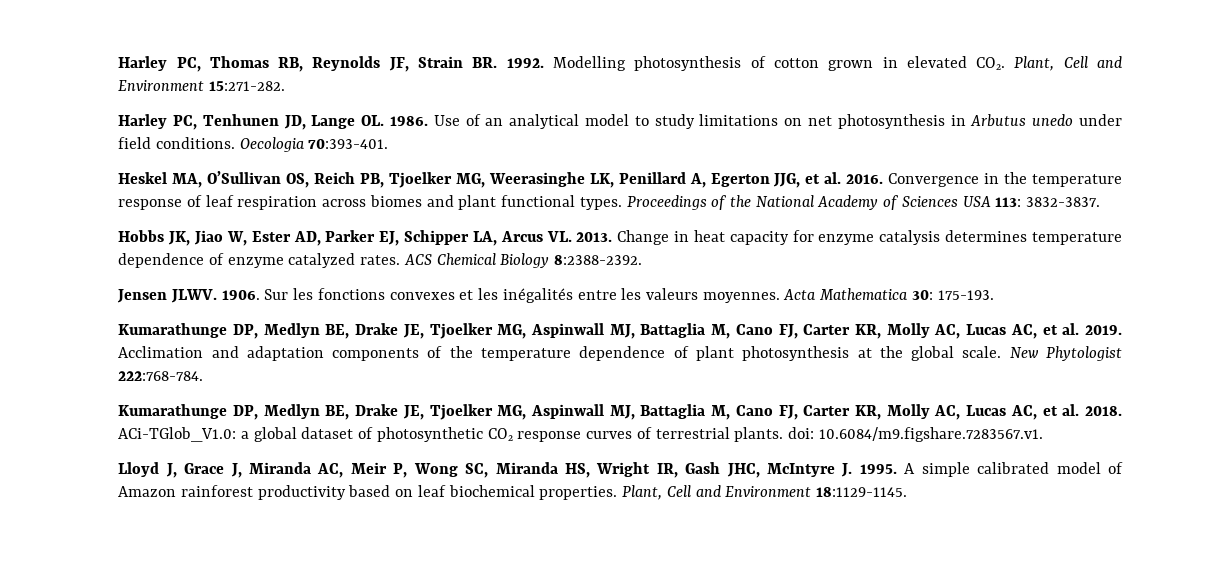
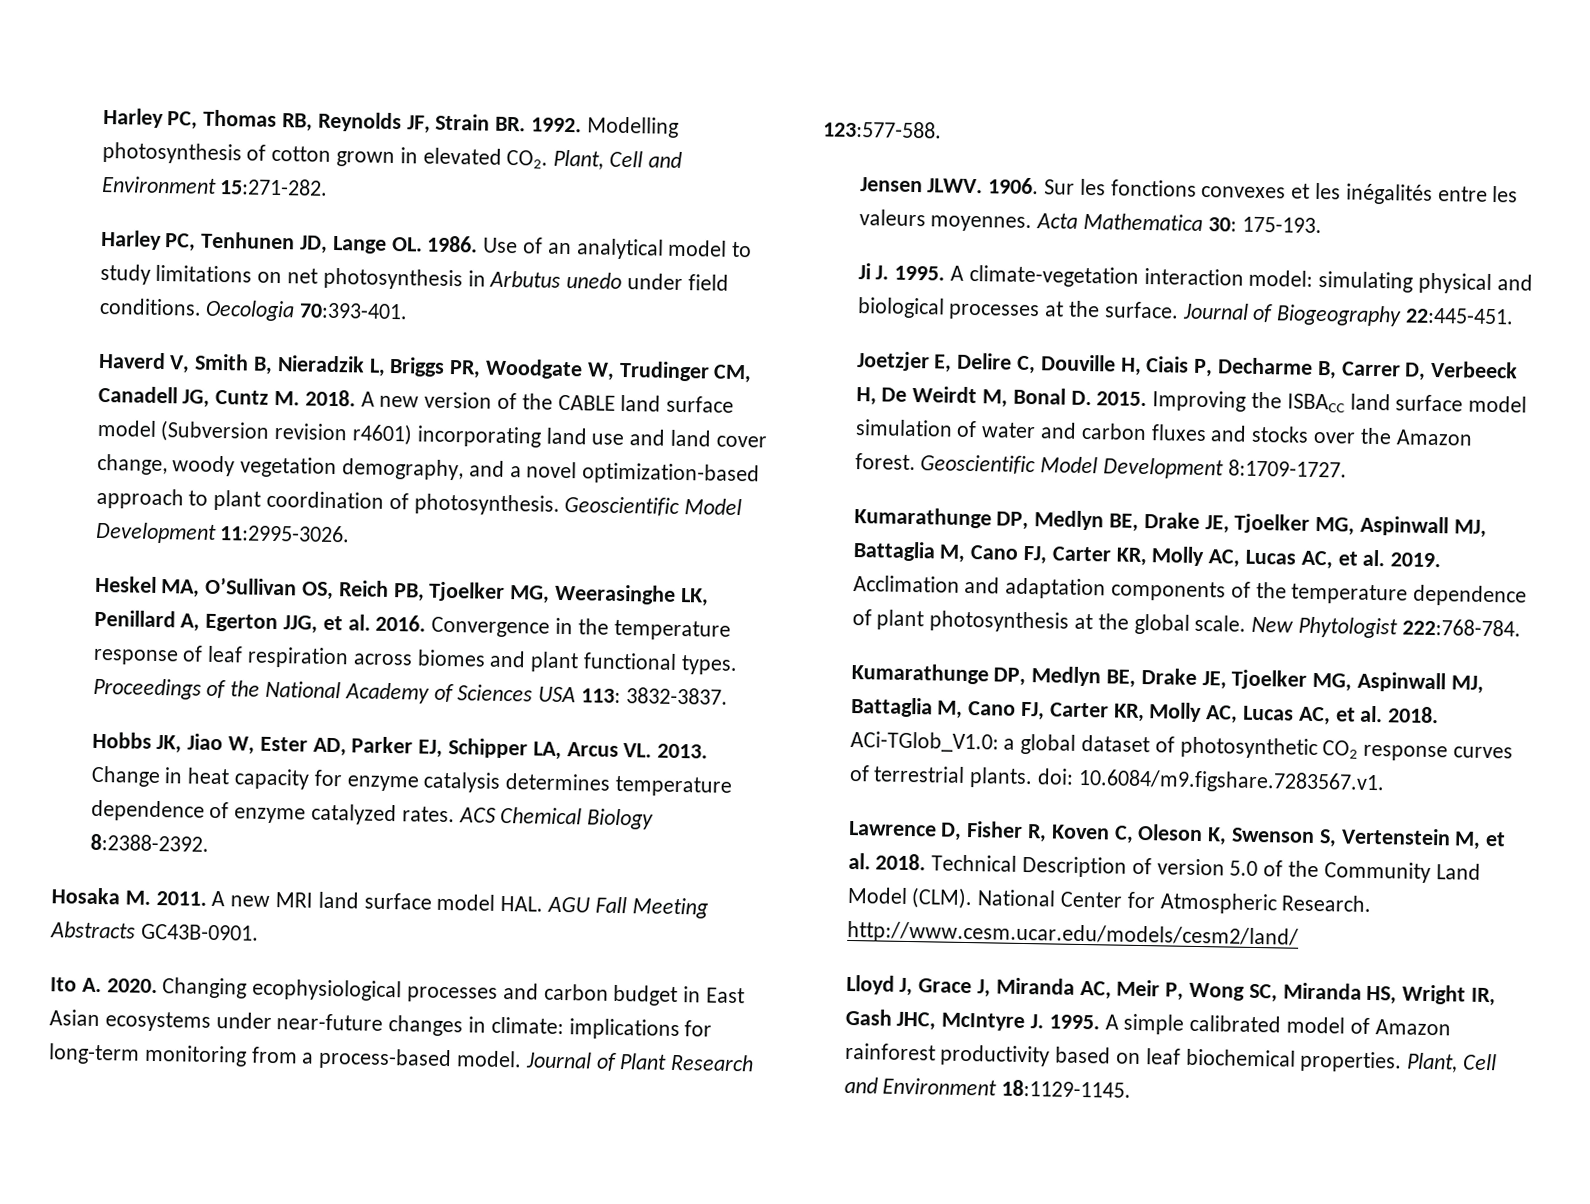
+ Haverd V, Smith B, Nieradzik L, Briggs PR, Woodgate W, Trudinger CM, Canadell JG, Cuntz M. 2018. A new version of the CABLE land surface model (Subversion revision r4601) incorporating land use and land cover change, woody vegetation demography, and a novel optimization-based approach to plant coordination of photosynthesis. Geoscientific Model Development 11:2995-3026.
+ Hosaka M. 2011. A new MRI land surface model HAL. AGU Fall Meeting Abstracts GC43B-0901.
+ Ito A. 2020. Changing ecophysiological processes and carbon budget in East Asian ecosystems under near-future changes in climate: implications for long-term monitoring from a process-based model. Journal of Plant Research 123:577-588.
+ Ji J. 1995. A climate-vegetation interaction model: simulating physical and biological processes at the surface. Journal of Biogeography 22:445-451.
+ Joetzjer E, Delire C, Douville H, Ciais P, Decharme B, Carrer D, Verbeeck H, De Weirdt M, Bonal D. 2015. Improving the ISBACC land surface model simulation of water and carbon fluxes and stocks over the Amazon forest. Geoscientific Model Development 8:1709-1727.
+ Lawrence D, Fisher R, Koven C, Oleson K, Swenson S, Vertenstein M, et al. 2018. Technical Description of version 5.0 of the Community Land Model (CLM). National Center for Atmospheric Research. http://www.cesm.ucar.edu/models/cesm2/land/

